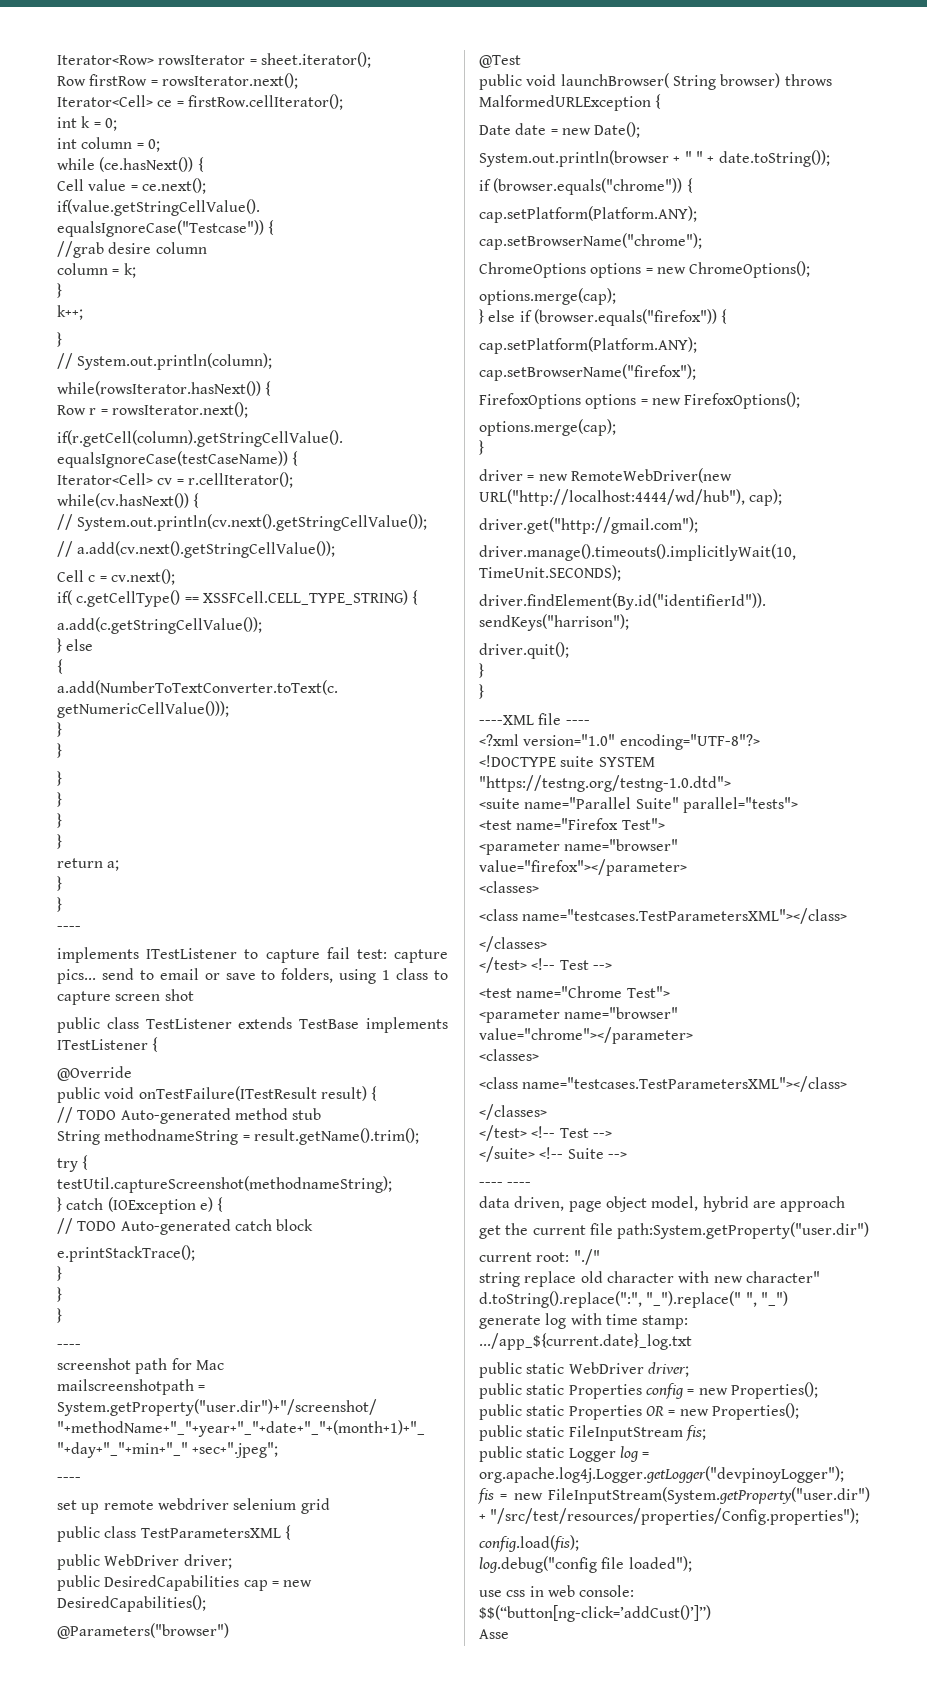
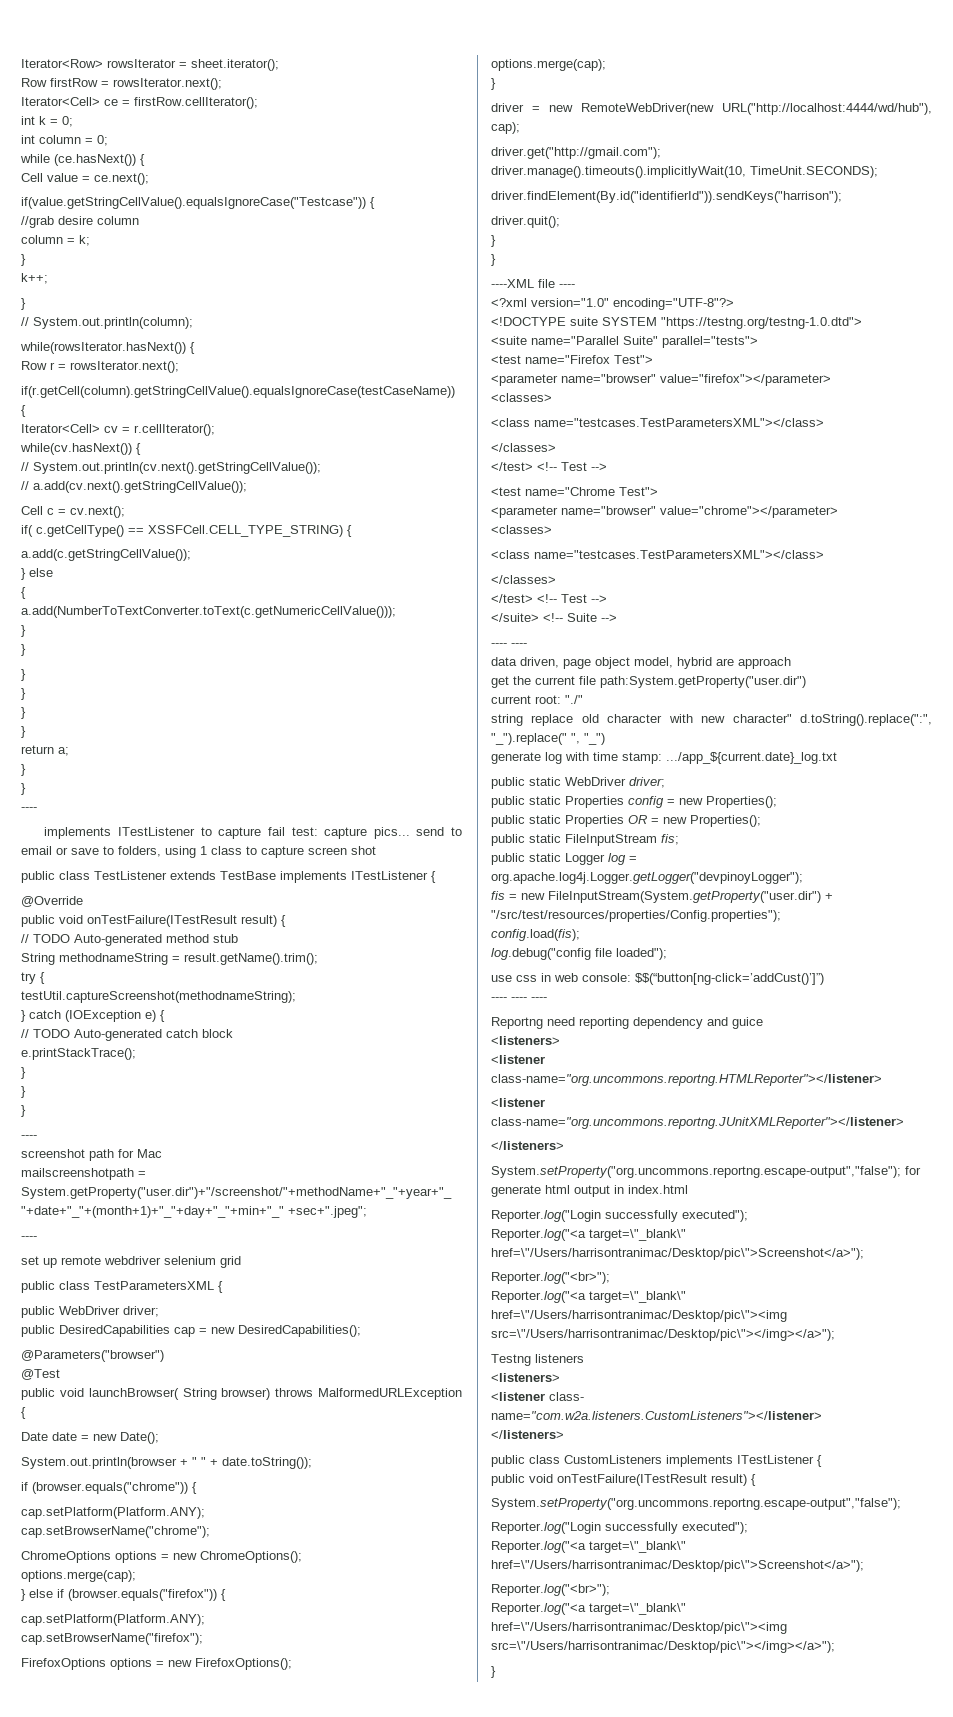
- Asse
+ ---- ---- ----
+ Reportng need reporting dependency and guice
+ <listeners>
+ <listener class-name="org.uncommons.reportng.HTMLReporter"></listener>
+ <listener class-name="org.uncommons.reportng.JUnitXMLReporter"></listener>
+ </listeners>
+ System.setProperty("org.uncommons.reportng.escape-output","false"); for generate html output in index.html
+ Reporter.log("Login successfully executed");
+ Reporter.log("<a target=\"_blank\" href=\"/Users/harrisontranimac/Desktop/pic\">Screenshot</a>");
+ Reporter.log("<br>");
+ Reporter.log("<a target=\"_blank\" href=\"/Users/harrisontranimac/Desktop/pic\"><img src=\"/Users/harrisontranimac/Desktop/pic\"></img></a>");
+ Testng listeners
+ <listeners>
+ <listener class-
+ name="com.w2a.listeners.CustomListeners"></listener>
+ </listeners>
+ public class CustomListeners implements ITestListener {
+ public void onTestFailure(ITestResult result) {
+ System.setProperty("org.uncommons.reportng.escape-output","false");
+ Reporter.log("Login successfully executed");
+ Reporter.log("<a target=\"_blank\" href=\"/Users/harrisontranimac/Desktop/pic\">Screenshot</a>");
+ Reporter.log("<br>");
+ Reporter.log("<a target=\"_blank\" href=\"/Users/harrisontranimac/Desktop/pic\"><img src=\"/Users/harrisontranimac/Desktop/pic\"></img></a>");
+ }

